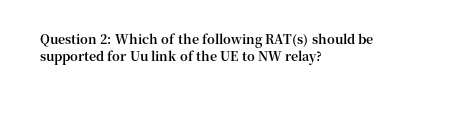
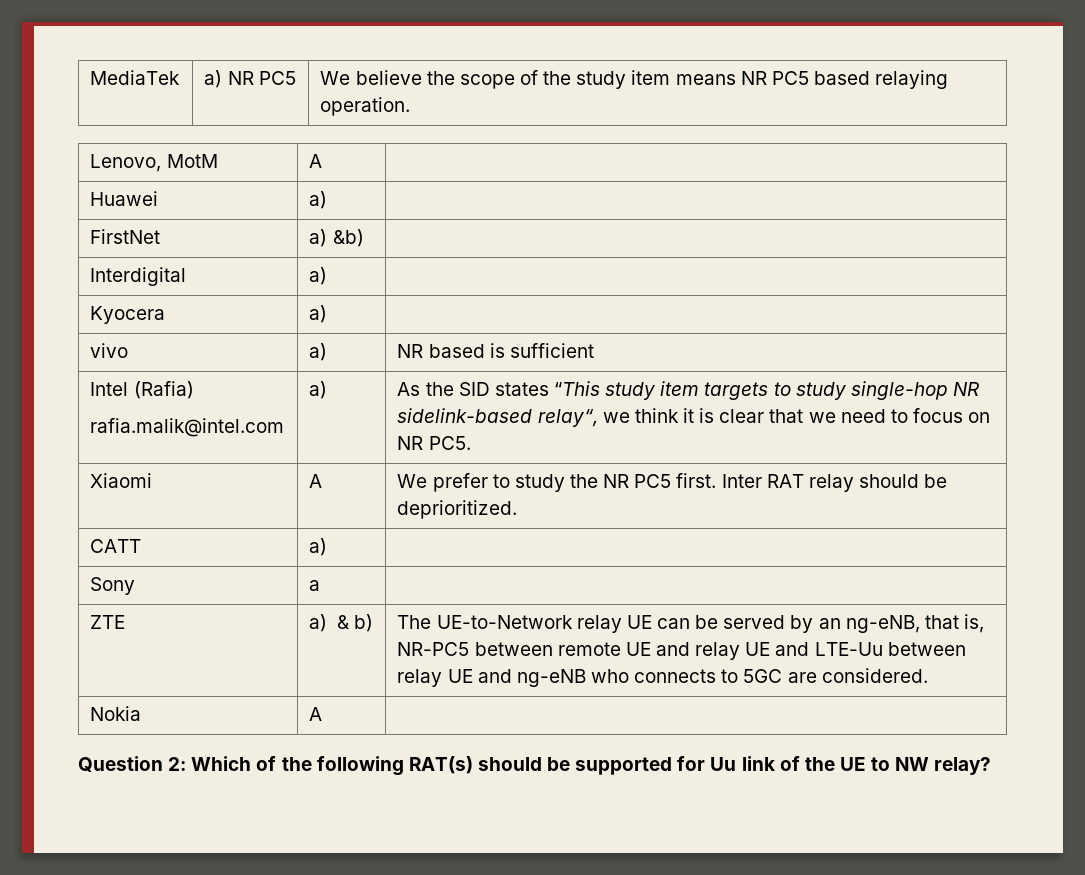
+ MediaTek | a) NR PC5 | We believe the scope of the study item means NR PC5 based relaying operation.
+ Lenovo, MotM | A |
+ Huawei | a) |
+ FirstNet | a) &b) |
+ Interdigital | a) |
+ Kyocera | a) |
+ vivo | a) | NR based is sufficient
+ Intel (Rafia)
+ rafia.malik@intel.com | a) | As the SID states “This study item targets to study single-hop NR sidelink-based relay“, we think it is clear that we need to focus on NR PC5.
+ Xiaomi | A | We prefer to study the NR PC5 first. Inter RAT relay should be deprioritized.
+ CATT | a) |
+ Sony | a |
+ ZTE | a) & b) | The UE-to-Network relay UE can be served by an ng-eNB, that is, NR-PC5 between remote UE and relay UE and LTE-Uu between relay UE and ng-eNB who connects to 5GC are considered.
+ Nokia | A |

